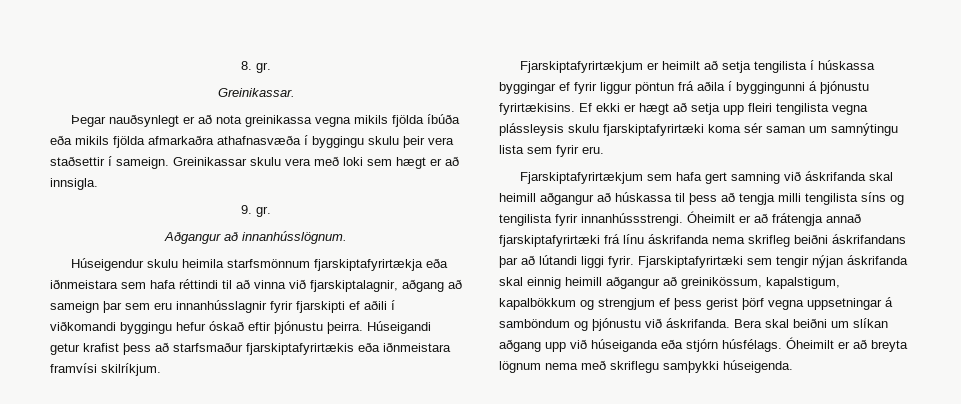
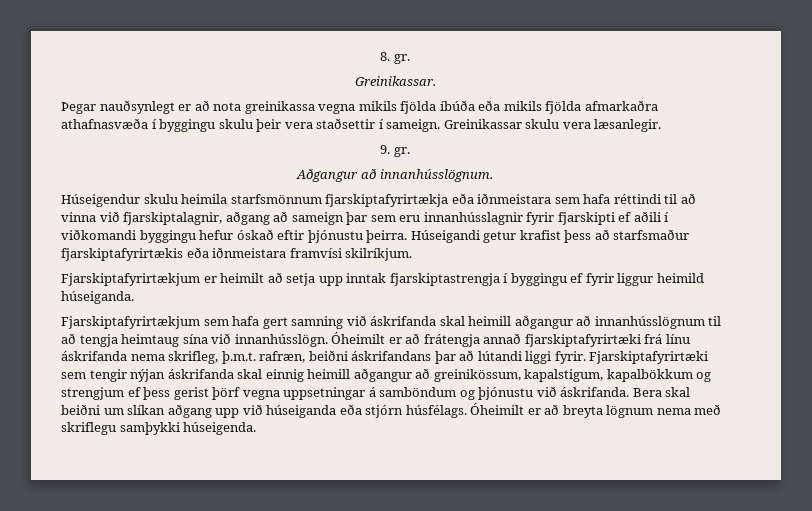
- Greinikassar skulu vera með loki sem hægt er að innsigla.
+ Greinikassar skulu vera læsanlegir.
- Fjarskiptafyrirtækjum er heimilt að setja tengilista í húskassa byggingar ef fyrir liggur pöntun frá aðila í byggingunni á þjónustu fyrirtækisins. Ef ekki er hægt að setja upp fleiri tengilista vegna plássleysis skulu fjarskiptafyrirtæki koma sér saman um samnýtingu lista sem fyrir eru.
+ Fjarskiptafyrirtækjum er heimilt að setja upp inntak fjarskiptastrengja í byggingu ef fyrir liggur heimild húseiganda.
- Fjarskiptafyrirtækjum sem hafa gert samning við áskrifanda skal heimill aðgangur að húskassa til þess að tengja milli tengilista síns og tengilista fyrir innanhússstrengi.
+ Fjarskiptafyrirtækjum sem hafa gert samning við áskrifanda skal heimill aðgangur að innanhússlögnum til að tengja heimtaug sína við innanhússlögn.
- Óheimilt er að frátengja annað fjarskiptafyrirtæki frá línu áskrifanda nema skrifleg beiðni áskrifandans þar að lútandi liggi fyrir.
+ Óheimilt er að frátengja annað fjarskiptafyrirtæki frá línu áskrifanda nema skrifleg, þ.m.t. rafræn, beiðni áskrifandans þar að lútandi liggi fyrir.

